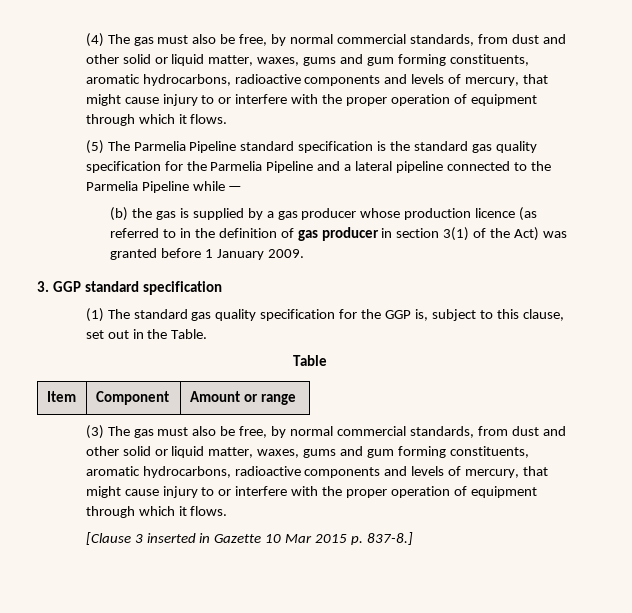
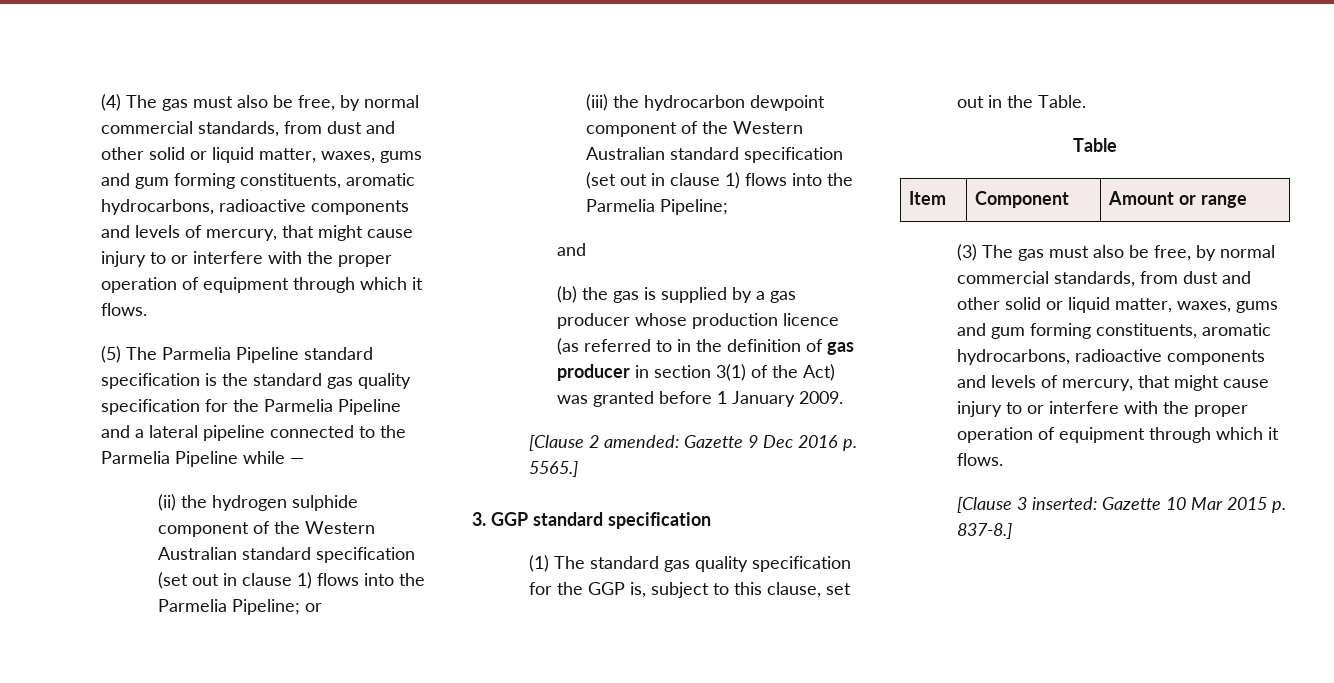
+ (ii) the hydrogen sulphide component of the Western Australian standard specification (set out in clause 1) flows into the Parmelia Pipeline; or
+ (iii) the hydrocarbon dewpoint component of the Western Australian standard specification (set out in clause 1) flows into the Parmelia Pipeline;
+ and
+ [Clause 2 amended: Gazette 9 Dec 2016 p. 5565.]
- [Clause 3 inserted in Gazette 10 Mar 2015 p. 837-8.]
+ [Clause 3 inserted: Gazette 10 Mar 2015 p. 837-8.]

